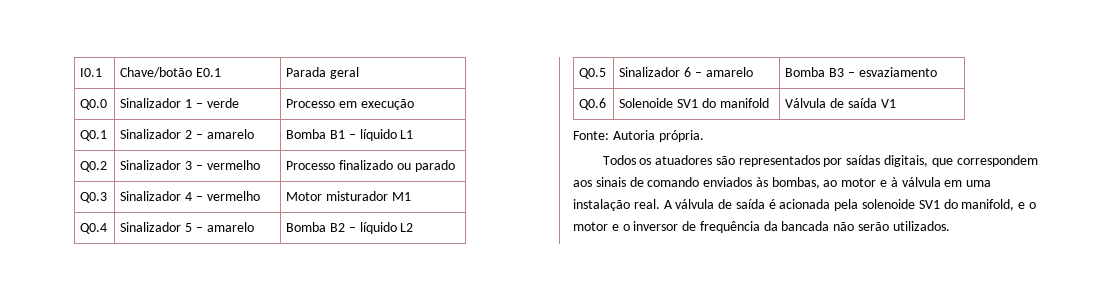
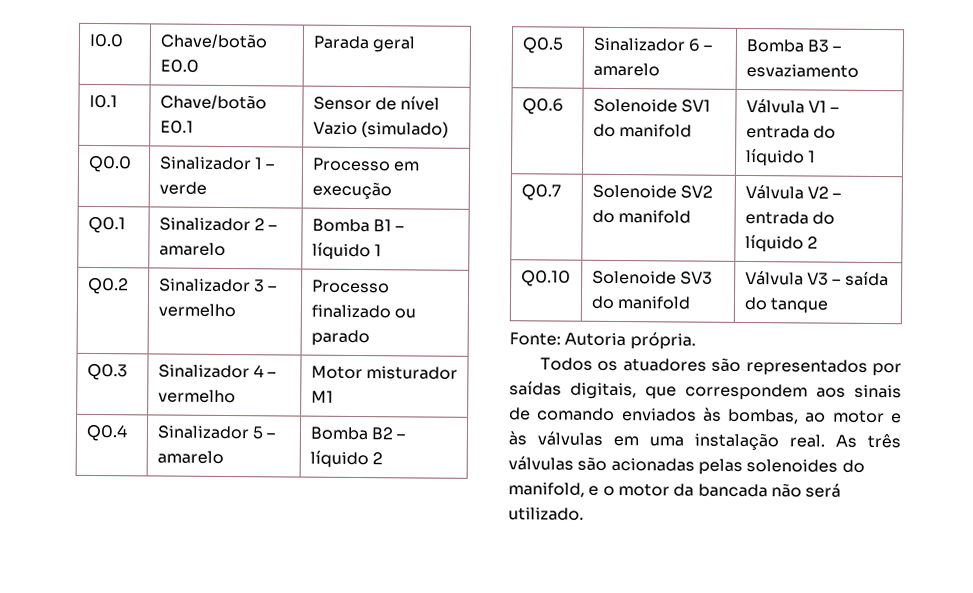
- I0.1 | Chave/botão E0.1 | Parada geral
+ I0.0 | Chave/botão E0.0 | Parada geral
+ I0.1 | Chave/botão E0.1 | Sensor de nível Vazio (simulado)
- Q0.1 | Sinalizador 2 – amarelo | Bomba B1 – líquido L1
+ Q0.1 | Sinalizador 2 – amarelo | Bomba B1 – líquido 1
- Q0.4 | Sinalizador 5 – amarelo | Bomba B2 – líquido L2
+ Q0.4 | Sinalizador 5 – amarelo | Bomba B2 – líquido 2
- Q0.6 | Solenoide SV1 do manifold | Válvula de saída V1
+ Q0.6 | Solenoide SV1 do manifold | Válvula V1 – entrada do líquido 1
+ Q0.7 | Solenoide SV2 do manifold | Válvula V2 – entrada do líquido 2
+ Q0.10 | Solenoide SV3 do manifold | Válvula V3 – saída do tanque
- Todos os atuadores são representados por saídas digitais, que correspondem aos sinais de comando enviados às bombas, ao motor e à válvula em uma instalação real.
+ Todos os atuadores são representados por saídas digitais, que correspondem aos sinais de comando enviados às bombas, ao motor e às válvulas em uma instalação real.
- A válvula de saída é acionada pela solenoide SV1 do manifold, e o motor e o inversor de frequência da bancada não serão utilizados.
+ As três válvulas são acionadas pelas solenoides do manifold, e o motor da bancada não será utilizado.

